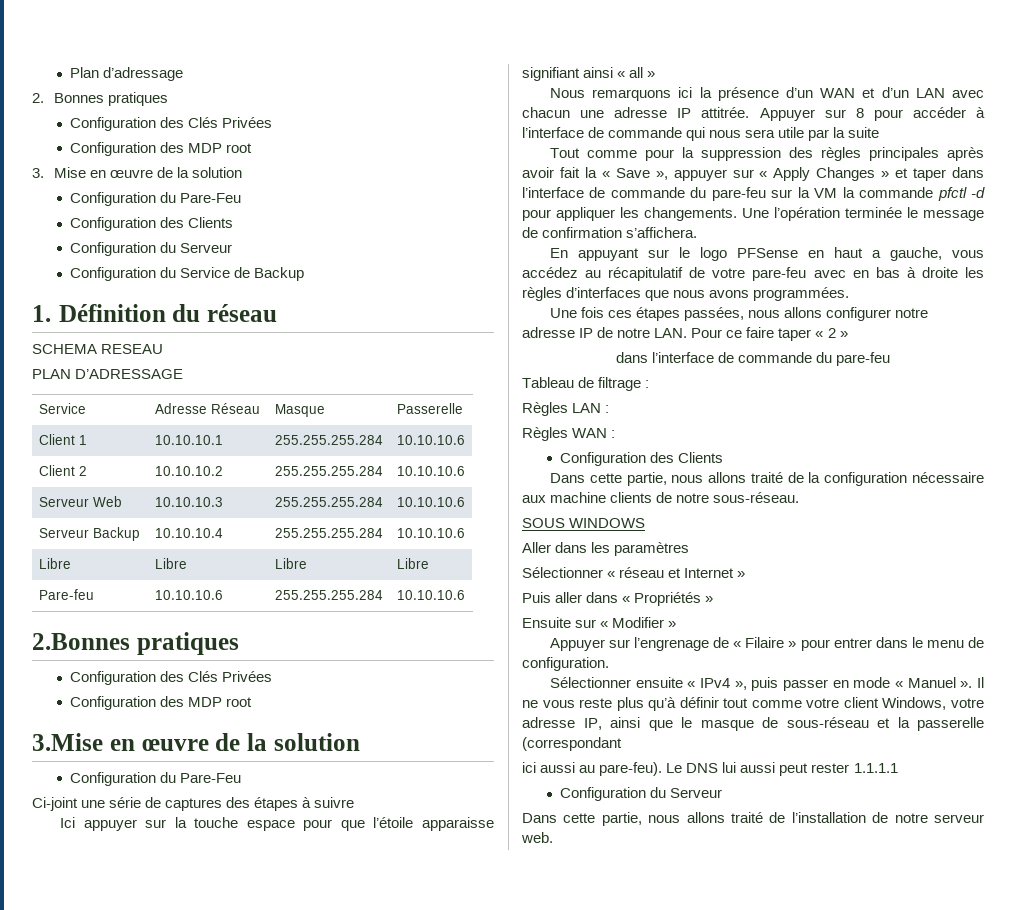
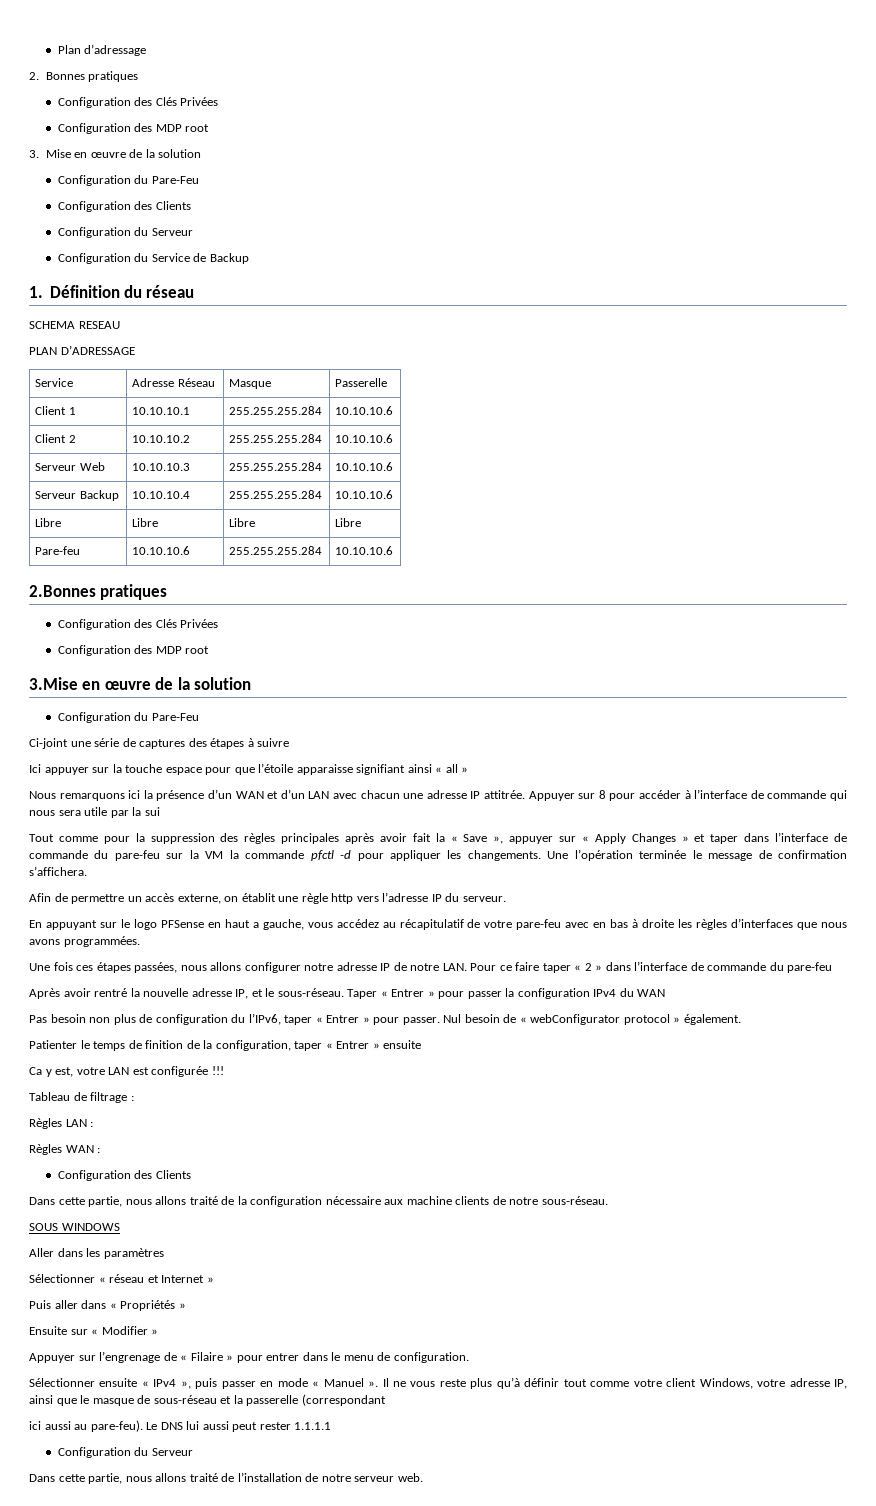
- Appuyer sur 8 pour accéder à l’interface de commande qui nous sera utile par la suite
+ Appuyer sur 8 pour accéder à l’interface de commande qui nous sera utile par la sui
+ Afin de permettre un accès externe, on établit une règle http vers l’adresse IP du serveur.
- Une fois ces étapes passées, nous allons configurer notre adresse IP de notre LAN. Pour ce faire taper « 2 »
- dans l’interface de commande du pare-feu
+ Une fois ces étapes passées, nous allons configurer notre adresse IP de notre LAN. Pour ce faire taper « 2 » dans l’interface de commande du pare-feu
+ Après avoir rentré la nouvelle adresse IP, et le sous-réseau. Taper « Entrer » pour passer la configuration IPv4 du WAN
+ Pas besoin non plus de configuration du l’IPv6, taper « Entrer » pour passer. Nul besoin de « webConfigurator protocol » également.
+ Patienter le temps de finition de la configuration, taper « Entrer » ensuite
+ Ca y est, votre LAN est configurée !!!

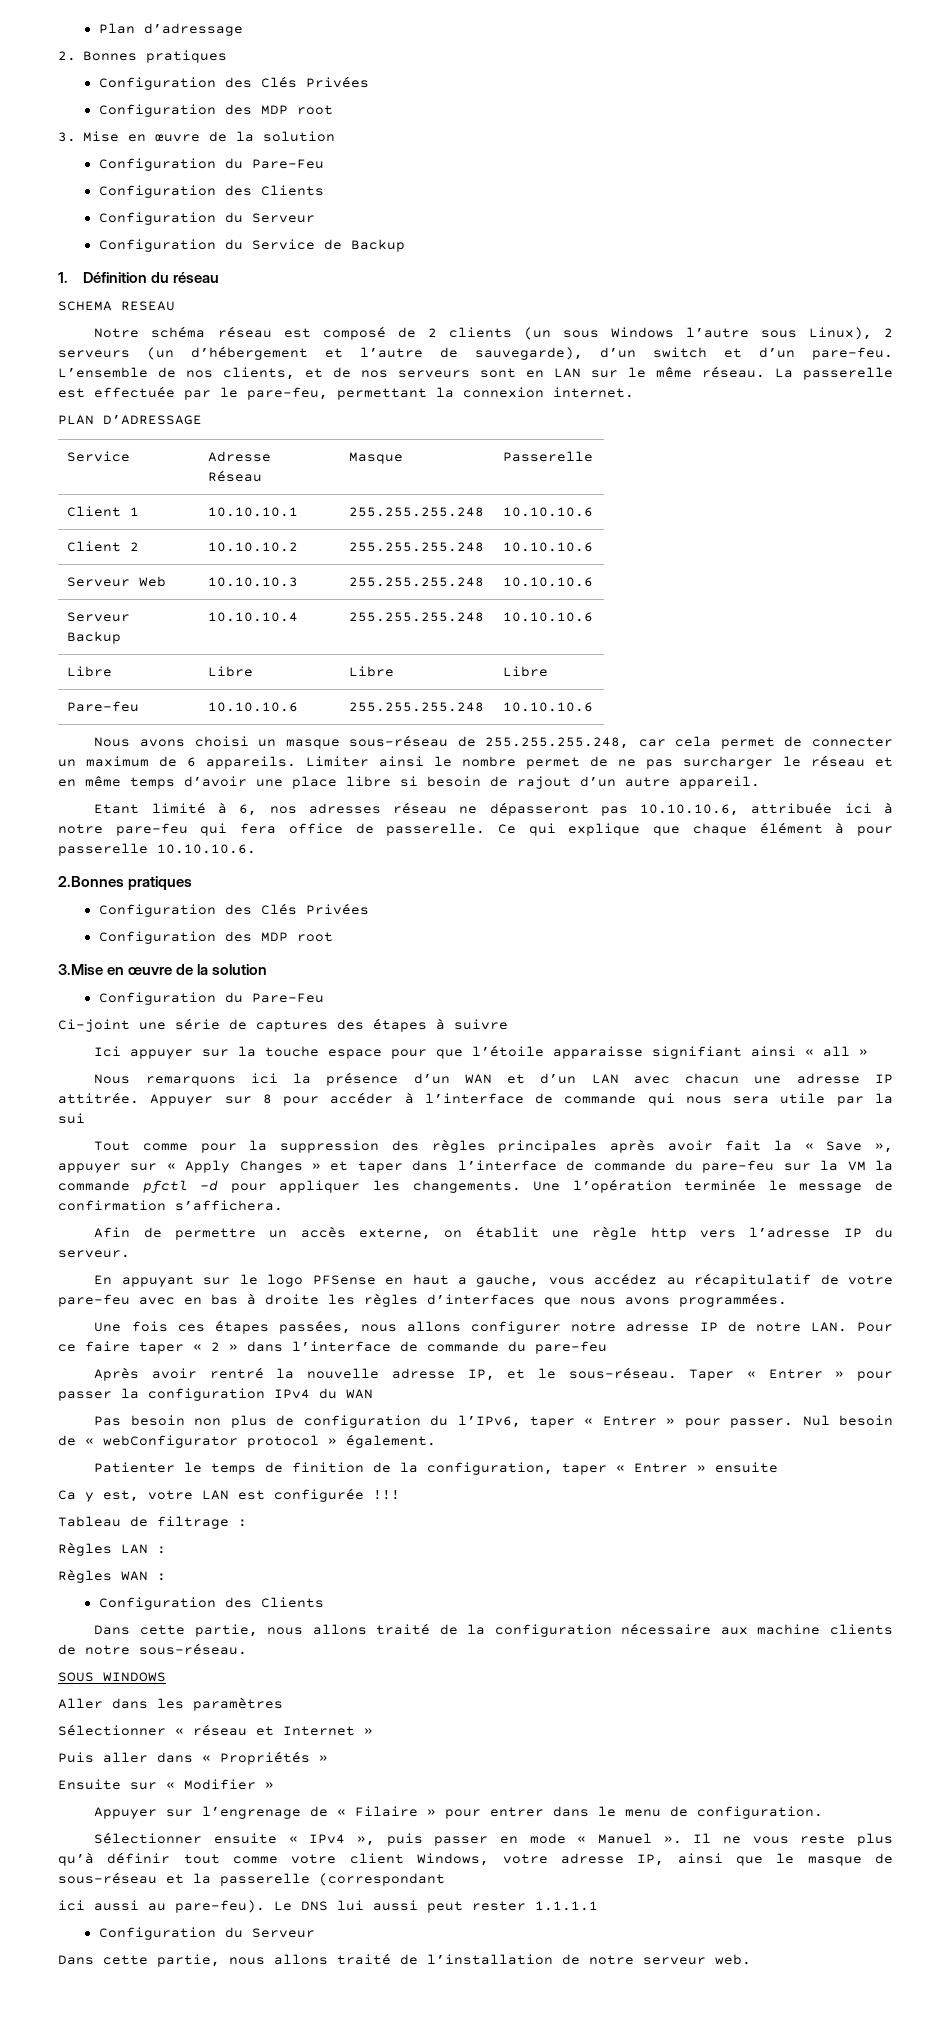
+ Notre schéma réseau est composé de 2 clients (un sous Windows l’autre sous Linux), 2 serveurs (un d’hébergement et l’autre de sauvegarde), d’un switch et d’un pare-feu. L’ensemble de nos clients, et de nos serveurs sont en LAN sur le même réseau. La passerelle est effectuée par le pare-feu, permettant la connexion internet.
- Client 1 | 10.10.10.1 | 255.255.255.284 | 10.10.10.6
+ Client 1 | 10.10.10.1 | 255.255.255.248 | 10.10.10.6
- Client 2 | 10.10.10.2 | 255.255.255.284 | 10.10.10.6
+ Client 2 | 10.10.10.2 | 255.255.255.248 | 10.10.10.6
- Serveur Web | 10.10.10.3 | 255.255.255.284 | 10.10.10.6
+ Serveur Web | 10.10.10.3 | 255.255.255.248 | 10.10.10.6
- Serveur Backup | 10.10.10.4 | 255.255.255.284 | 10.10.10.6
+ Serveur Backup | 10.10.10.4 | 255.255.255.248 | 10.10.10.6
- Pare-feu | 10.10.10.6 | 255.255.255.284 | 10.10.10.6
+ Pare-feu | 10.10.10.6 | 255.255.255.248 | 10.10.10.6
+ Nous avons choisi un masque sous-réseau de 255.255.255.248, car cela permet de connecter un maximum de 6 appareils. Limiter ainsi le nombre permet de ne pas surcharger le réseau et en même temps d’avoir une place libre si besoin de rajout d’un autre appareil.
+ Etant limité à 6, nos adresses réseau ne dépasseront pas 10.10.10.6, attribuée ici à notre pare-feu qui fera office de passerelle. Ce qui explique que chaque élément à pour passerelle 10.10.10.6.

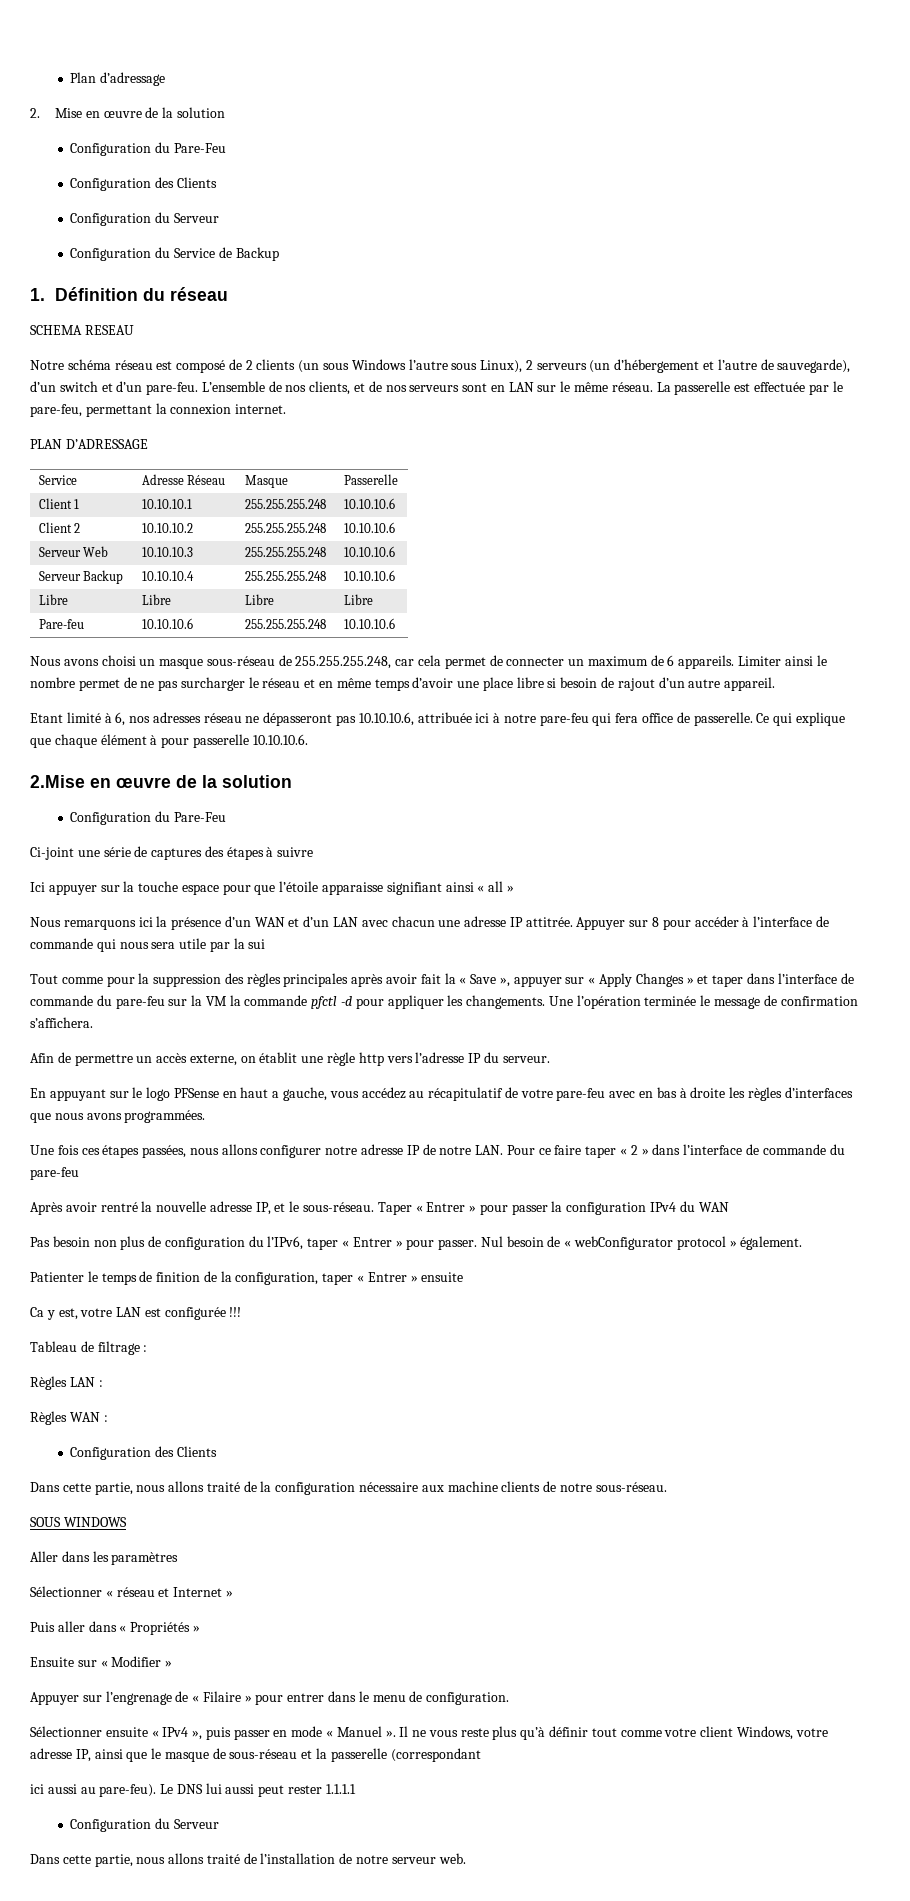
- 2. Bonnes pratiques
- Configuration des Clés Privées
- Configuration des MDP root
- 3. Mise en œuvre de la solution
+ 2. Mise en œuvre de la solution
- 2.Bonnes pratiques
- Configuration des Clés Privées
- Configuration des MDP root
- 3.Mise en œuvre de la solution
+ 2.Mise en œuvre de la solution

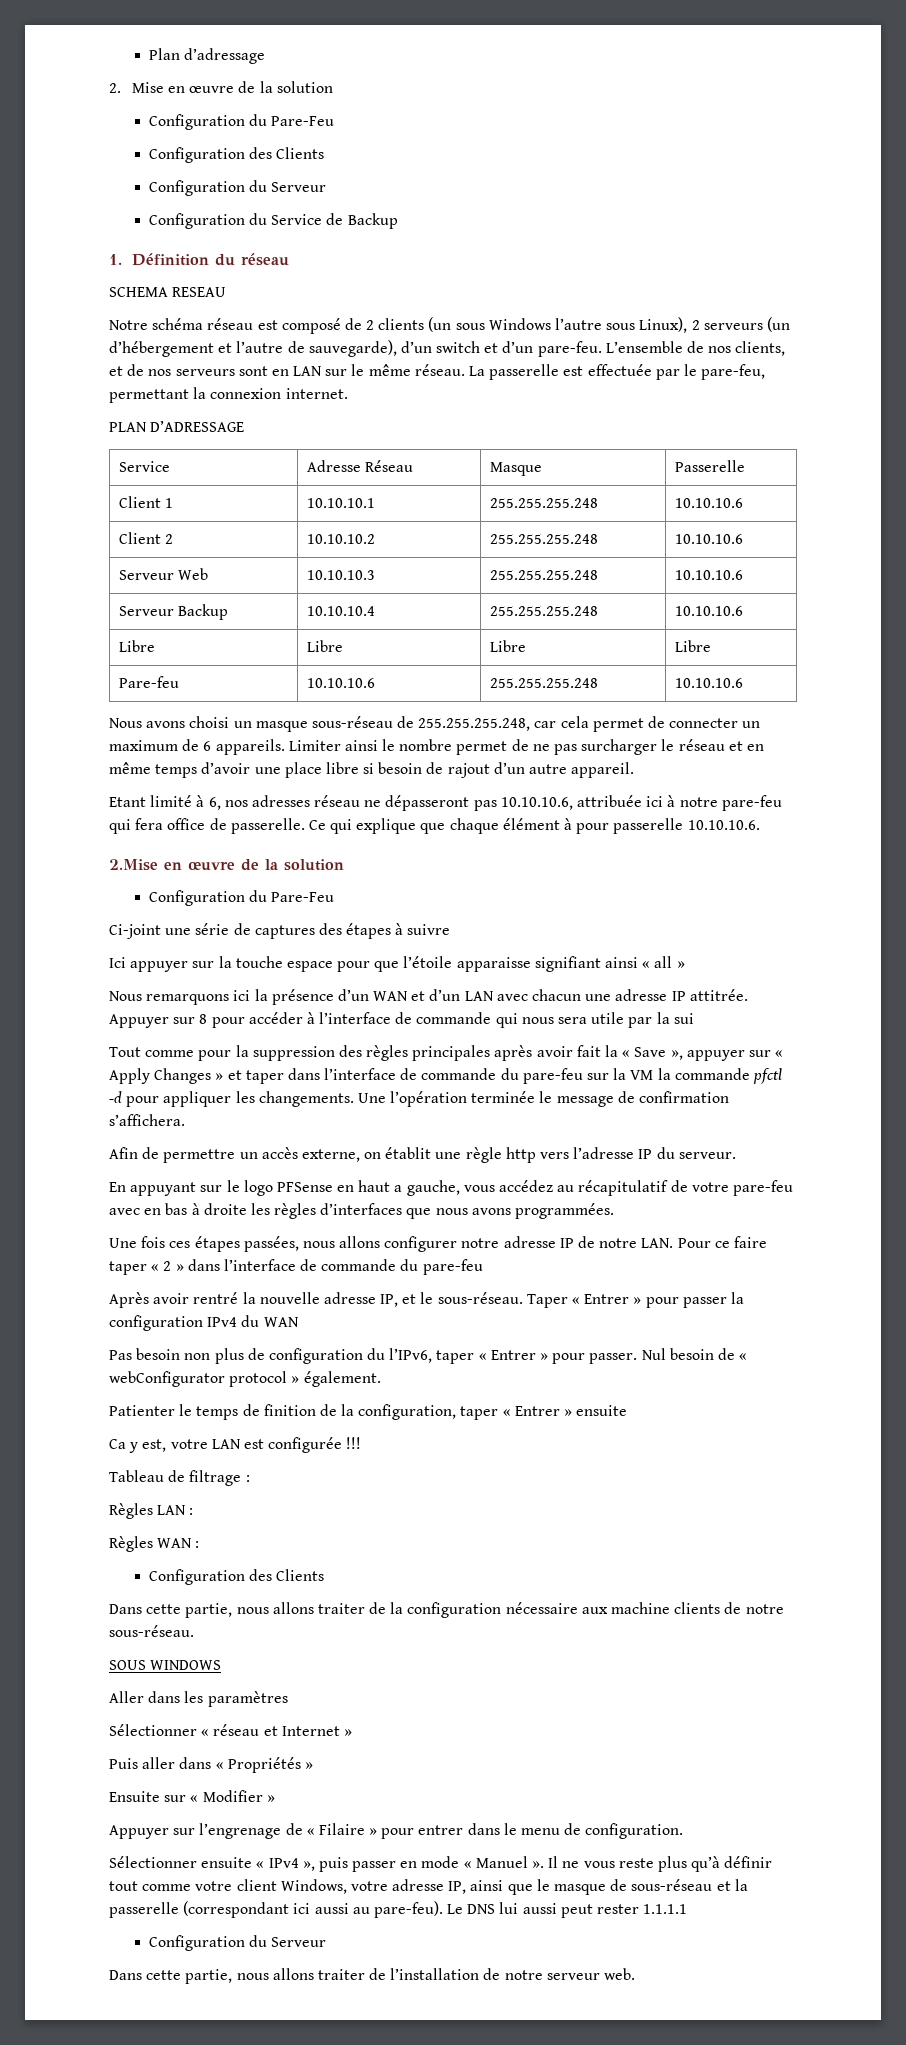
- Dans cette partie, nous allons traité de la configuration nécessaire aux machine clients de notre sous-réseau.
+ Dans cette partie, nous allons traiter de la configuration nécessaire aux machine clients de notre sous-réseau.
- Il ne vous reste plus qu’à définir tout comme votre client Windows, votre adresse IP, ainsi que le masque de sous-réseau et la passerelle (correspondant
- ici aussi au pare-feu).
+ Il ne vous reste plus qu’à définir tout comme votre client Windows, votre adresse IP, ainsi que le masque de sous-réseau et la passerelle (correspondant ici aussi au pare-feu).
- Dans cette partie, nous allons traité de l’installation de notre serveur web.
+ Dans cette partie, nous allons traiter de l’installation de notre serveur web.

